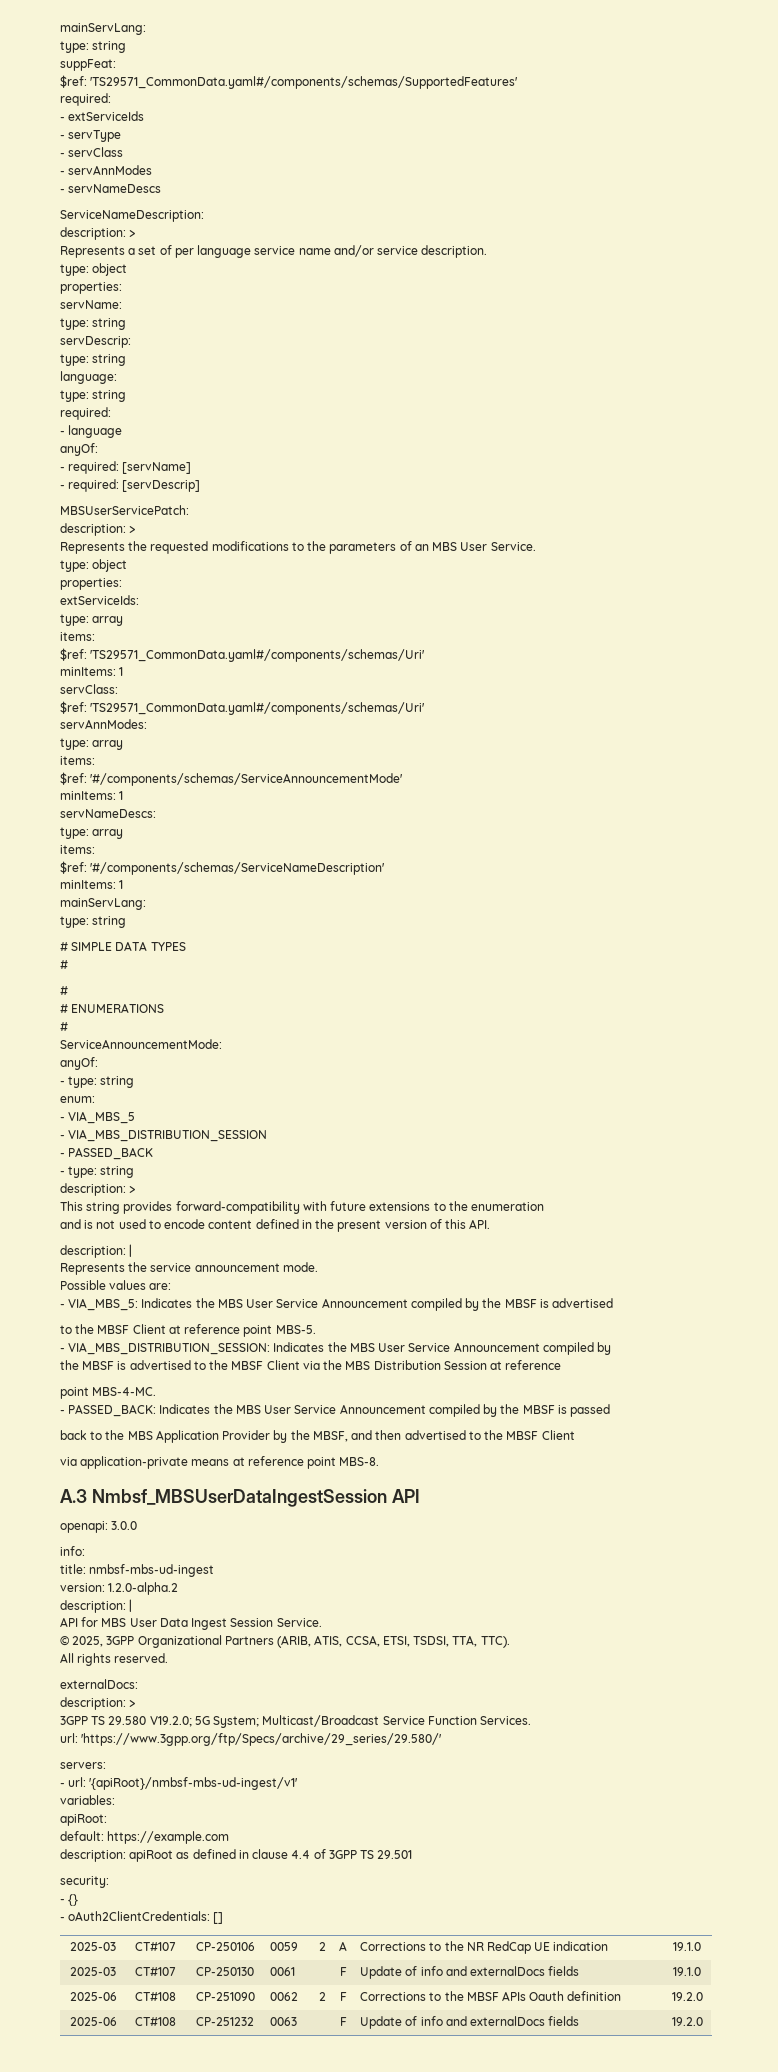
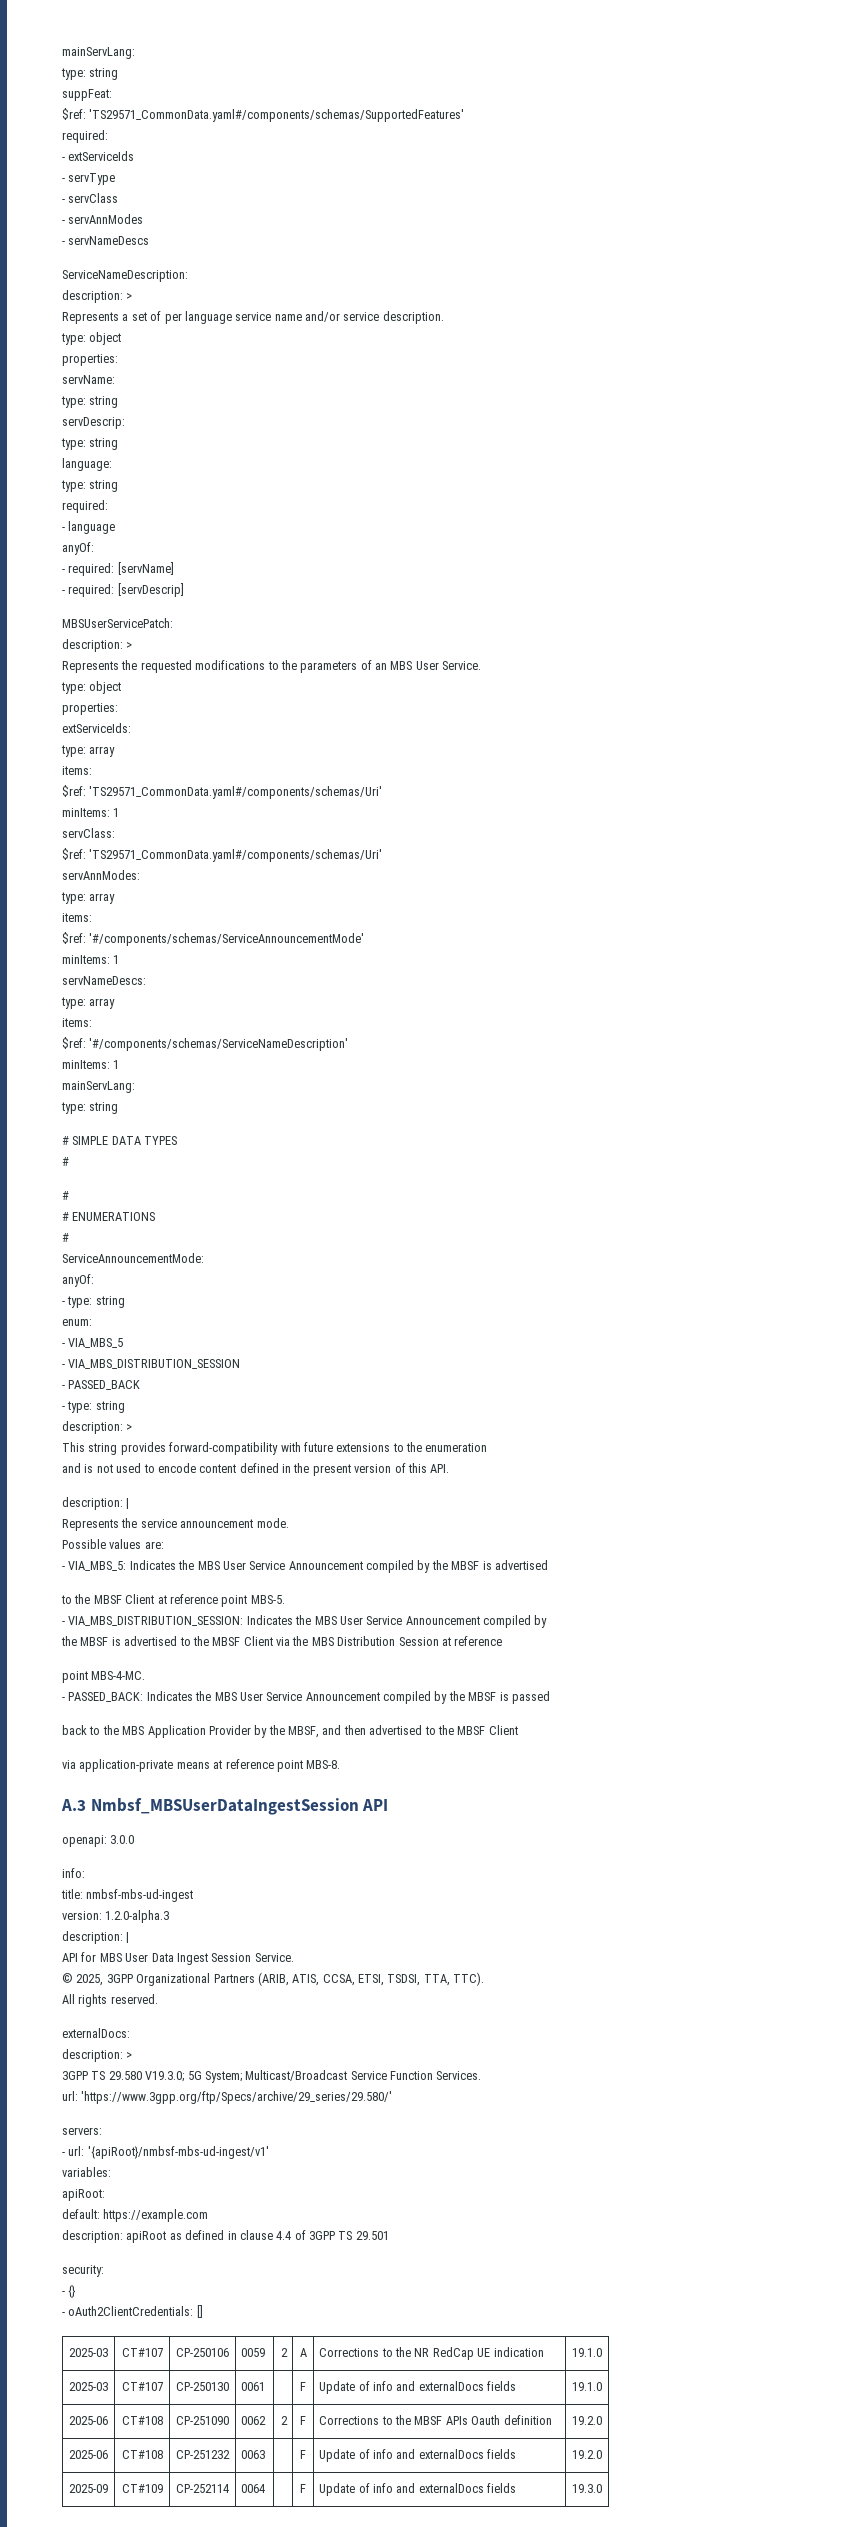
- version: 1.2.0-alpha.2
+ version: 1.2.0-alpha.3
- 3GPP TS 29.580 V19.2.0; 5G System; Multicast/Broadcast Service Function Services.
+ 3GPP TS 29.580 V19.3.0; 5G System; Multicast/Broadcast Service Function Services.
+ 2025-09 | CT#109 | CP-252114 | 0064 | | F | Update of info and externalDocs fields | 19.3.0

